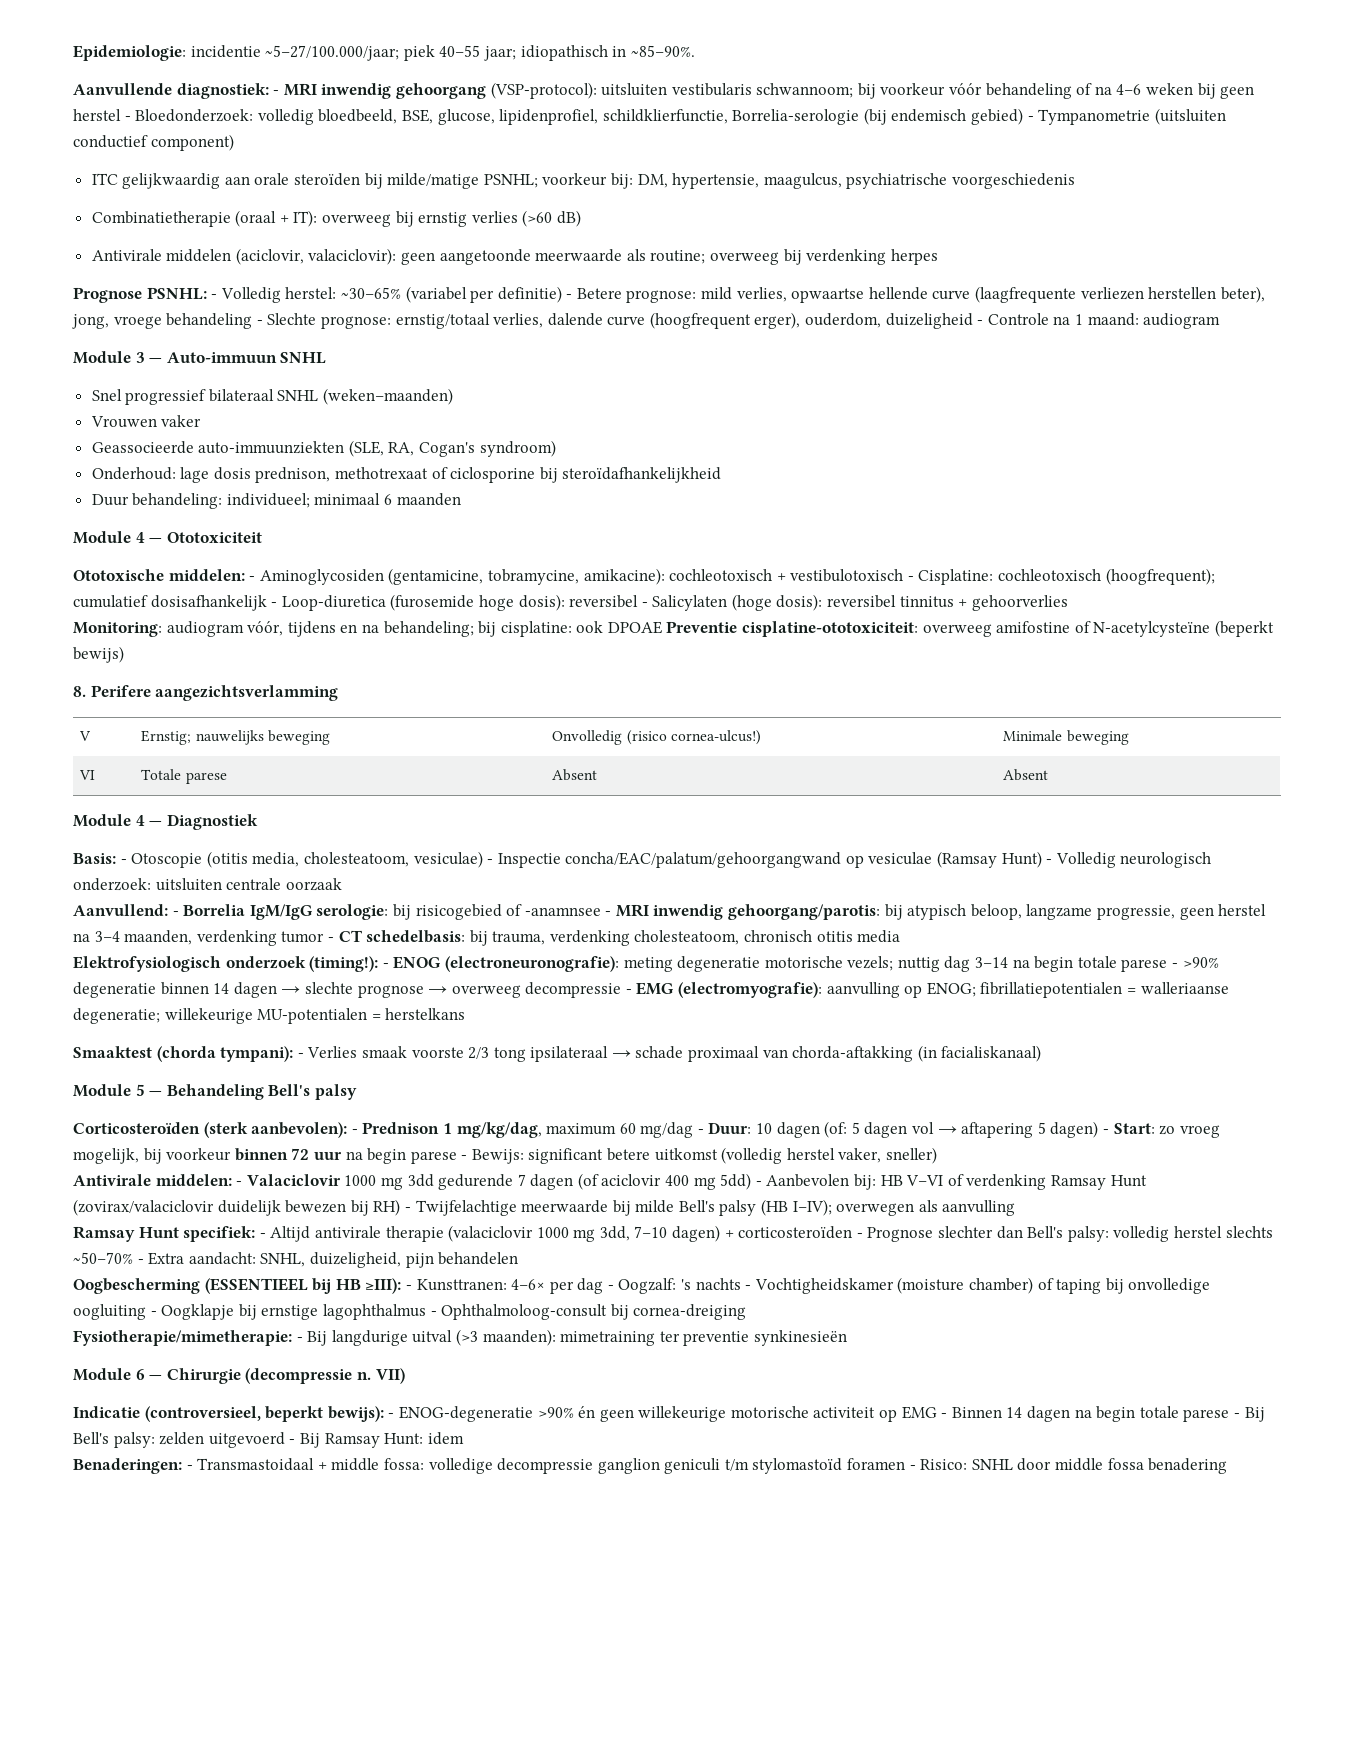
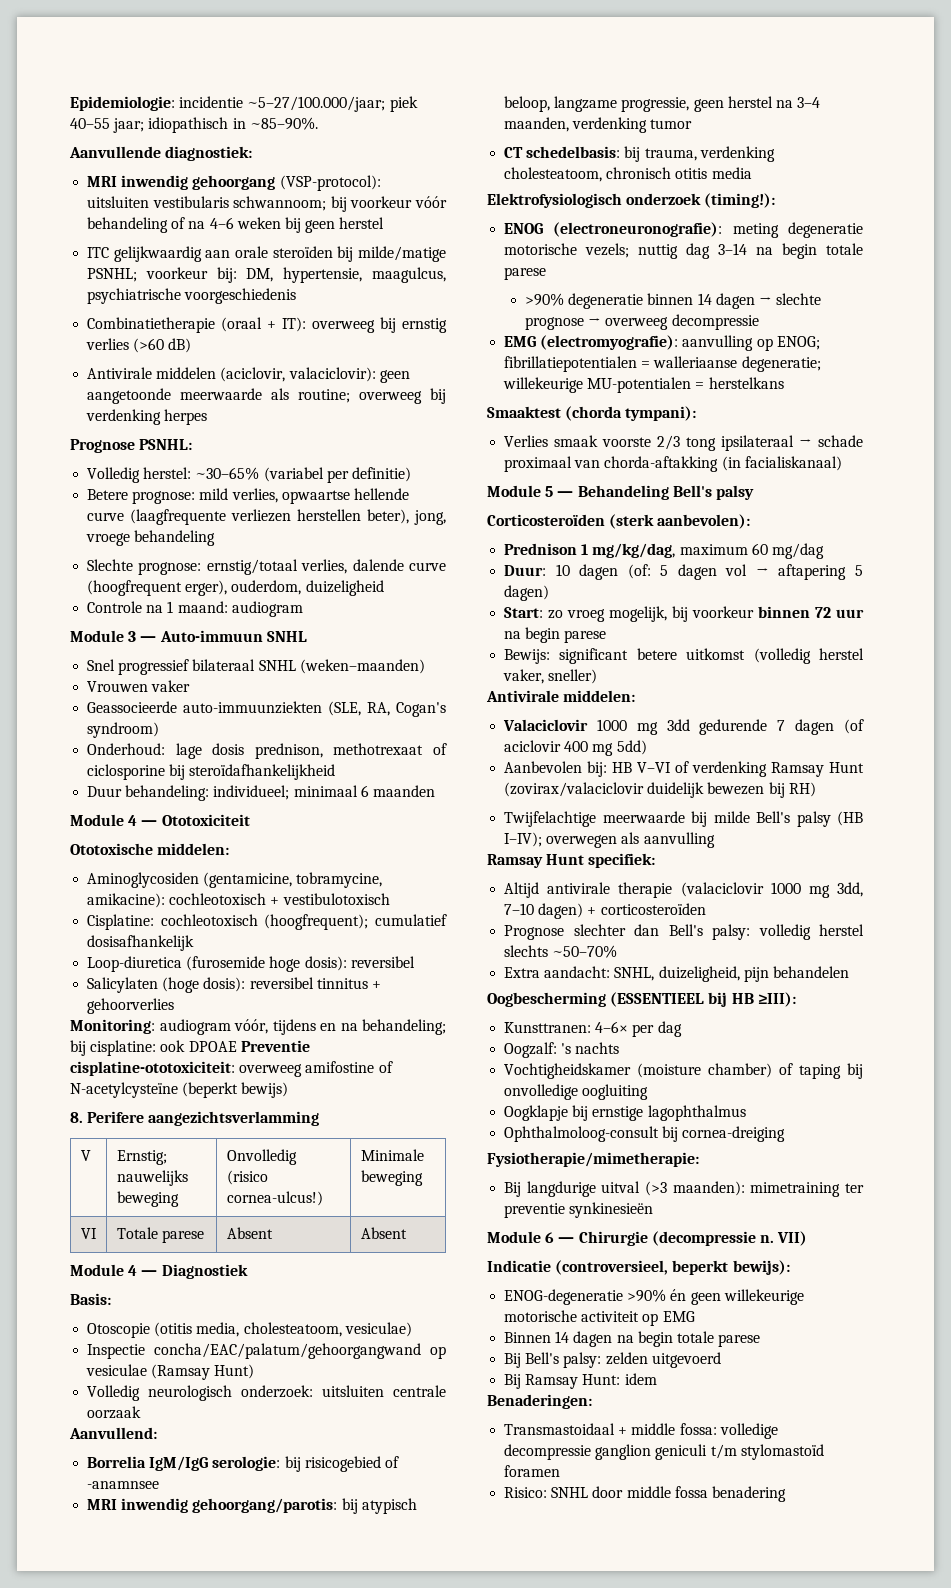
- Aanvullende diagnostiek: - MRI inwendig gehoorgang (VSP-protocol): uitsluiten vestibularis schwannoom; bij voorkeur vóór behandeling of na 4–6 weken bij geen herstel - Bloedonderzoek: volledig bloedbeeld, BSE, glucose, lipidenprofiel, schildklierfunctie, Borrelia-serologie (bij endemisch gebied) - Tympanometrie (uitsluiten conductief component)
+ Aanvullende diagnostiek:
+ MRI inwendig gehoorgang (VSP-protocol): uitsluiten vestibularis schwannoom; bij voorkeur vóór behandeling of na 4–6 weken bij geen herstel
- Prognose PSNHL: - Volledig herstel: ~30–65% (variabel per definitie) - Betere prognose: mild verlies, opwaartse hellende curve (laagfrequente verliezen herstellen beter), jong, vroege behandeling - Slechte prognose: ernstig/totaal verlies, dalende curve (hoogfrequent erger), ouderdom, duizeligheid - Controle na 1 maand: audiogram
+ Prognose PSNHL:
+ Volledig herstel: ~30–65% (variabel per definitie)
+ Betere prognose: mild verlies, opwaartse hellende curve (laagfrequente verliezen herstellen beter), jong, vroege behandeling
+ Slechte prognose: ernstig/totaal verlies, dalende curve (hoogfrequent erger), ouderdom, duizeligheid
+ Controle na 1 maand: audiogram
- Ototoxische middelen: - Aminoglycosiden (gentamicine, tobramycine, amikacine): cochleotoxisch + vestibulotoxisch - Cisplatine: cochleotoxisch (hoogfrequent); cumulatief dosisafhankelijk - Loop-diuretica (furosemide hoge dosis): reversibel - Salicylaten (hoge dosis): reversibel tinnitus + gehoorverlies
+ Ototoxische middelen:
+ Aminoglycosiden (gentamicine, tobramycine, amikacine): cochleotoxisch + vestibulotoxisch
+ Cisplatine: cochleotoxisch (hoogfrequent); cumulatief dosisafhankelijk
+ Loop-diuretica (furosemide hoge dosis): reversibel
+ Salicylaten (hoge dosis): reversibel tinnitus + gehoorverlies
- Basis: - Otoscopie (otitis media, cholesteatoom, vesiculae) - Inspectie concha/EAC/palatum/gehoorgangwand op vesiculae (Ramsay Hunt) - Volledig neurologisch onderzoek: uitsluiten centrale oorzaak
+ Basis:
+ Otoscopie (otitis media, cholesteatoom, vesiculae)
+ Inspectie concha/EAC/palatum/gehoorgangwand op vesiculae (Ramsay Hunt)
+ Volledig neurologisch onderzoek: uitsluiten centrale oorzaak
- Aanvullend: - Borrelia IgM/IgG serologie: bij risicogebied of -anamnsee - MRI inwendig gehoorgang/parotis: bij atypisch beloop, langzame progressie, geen herstel na 3–4 maanden, verdenking tumor - CT schedelbasis: bij trauma, verdenking cholesteatoom, chronisch otitis media
+ Aanvullend:
+ Borrelia IgM/IgG serologie: bij risicogebied of -anamnsee
+ MRI inwendig gehoorgang/parotis: bij atypisch beloop, langzame progressie, geen herstel na 3–4 maanden, verdenking tumor
+ CT schedelbasis: bij trauma, verdenking cholesteatoom, chronisch otitis media
- Elektrofysiologisch onderzoek (timing!): - ENOG (electroneuronografie): meting degeneratie motorische vezels; nuttig dag 3–14 na begin totale parese - >90% degeneratie binnen 14 dagen → slechte prognose → overweeg decompressie - EMG (electromyografie): aanvulling op ENOG; fibrillatiepotentialen = walleriaanse degeneratie; willekeurige MU-potentialen = herstelkans
+ Elektrofysiologisch onderzoek (timing!):
+ ENOG (electroneuronografie): meting degeneratie motorische vezels; nuttig dag 3–14 na begin totale parese
+ >90% degeneratie binnen 14 dagen → slechte prognose → overweeg decompressie
+ EMG (electromyografie): aanvulling op ENOG; fibrillatiepotentialen = walleriaanse degeneratie; willekeurige MU-potentialen = herstelkans
- Smaaktest (chorda tympani): - Verlies smaak voorste 2/3 tong ipsilateraal → schade proximaal van chorda-aftakking (in facialiskanaal)
+ Smaaktest (chorda tympani):
+ Verlies smaak voorste 2/3 tong ipsilateraal → schade proximaal van chorda-aftakking (in facialiskanaal)
- Corticosteroïden (sterk aanbevolen): - Prednison 1 mg/kg/dag, maximum 60 mg/dag - Duur: 10 dagen (of: 5 dagen vol → aftapering 5 dagen) - Start: zo vroeg mogelijk, bij voorkeur binnen 72 uur na begin parese - Bewijs: significant betere uitkomst (volledig herstel vaker, sneller)
+ Corticosteroïden (sterk aanbevolen):
+ Prednison 1 mg/kg/dag, maximum 60 mg/dag
+ Duur: 10 dagen (of: 5 dagen vol → aftapering 5 dagen)
+ Start: zo vroeg mogelijk, bij voorkeur binnen 72 uur na begin parese
+ Bewijs: significant betere uitkomst (volledig herstel vaker, sneller)
- Antivirale middelen: - Valaciclovir 1000 mg 3dd gedurende 7 dagen (of aciclovir 400 mg 5dd) - Aanbevolen bij: HB V–VI of verdenking Ramsay Hunt (zovirax/valaciclovir duidelijk bewezen bij RH) - Twijfelachtige meerwaarde bij milde Bell's palsy (HB I–IV); overwegen als aanvulling
+ Antivirale middelen:
+ Valaciclovir 1000 mg 3dd gedurende 7 dagen (of aciclovir 400 mg 5dd)
+ Aanbevolen bij: HB V–VI of verdenking Ramsay Hunt (zovirax/valaciclovir duidelijk bewezen bij RH)
+ Twijfelachtige meerwaarde bij milde Bell's palsy (HB I–IV); overwegen als aanvulling
- Ramsay Hunt specifiek: - Altijd antivirale therapie (valaciclovir 1000 mg 3dd, 7–10 dagen) + corticosteroïden - Prognose slechter dan Bell's palsy: volledig herstel slechts ~50–70% - Extra aandacht: SNHL, duizeligheid, pijn behandelen
+ Ramsay Hunt specifiek:
+ Altijd antivirale therapie (valaciclovir 1000 mg 3dd, 7–10 dagen) + corticosteroïden
+ Prognose slechter dan Bell's palsy: volledig herstel slechts ~50–70%
+ Extra aandacht: SNHL, duizeligheid, pijn behandelen
- Oogbescherming (ESSENTIEEL bij HB ≥III): - Kunsttranen: 4–6× per dag - Oogzalf: 's nachts - Vochtigheidskamer (moisture chamber) of taping bij onvolledige oogluiting - Oogklapje bij ernstige lagophthalmus - Ophthalmoloog-consult bij cornea-dreiging
+ Oogbescherming (ESSENTIEEL bij HB ≥III):
+ Kunsttranen: 4–6× per dag
+ Oogzalf: 's nachts
+ Vochtigheidskamer (moisture chamber) of taping bij onvolledige oogluiting
+ Oogklapje bij ernstige lagophthalmus
+ Ophthalmoloog-consult bij cornea-dreiging
- Fysiotherapie/mimetherapie: - Bij langdurige uitval (>3 maanden): mimetraining ter preventie synkinesieën
+ Fysiotherapie/mimetherapie:
+ Bij langdurige uitval (>3 maanden): mimetraining ter preventie synkinesieën
- Indicatie (controversieel, beperkt bewijs): - ENOG-degeneratie >90% én geen willekeurige motorische activiteit op EMG - Binnen 14 dagen na begin totale parese - Bij Bell's palsy: zelden uitgevoerd - Bij Ramsay Hunt: idem
+ Indicatie (controversieel, beperkt bewijs):
+ ENOG-degeneratie >90% én geen willekeurige motorische activiteit op EMG
+ Binnen 14 dagen na begin totale parese
+ Bij Bell's palsy: zelden uitgevoerd
+ Bij Ramsay Hunt: idem
- Benaderingen: - Transmastoidaal + middle fossa: volledige decompressie ganglion geniculi t/m stylomastoïd foramen - Risico: SNHL door middle fossa benadering
+ Benaderingen:
+ Transmastoidaal + middle fossa: volledige decompressie ganglion geniculi t/m stylomastoïd foramen
+ Risico: SNHL door middle fossa benadering

